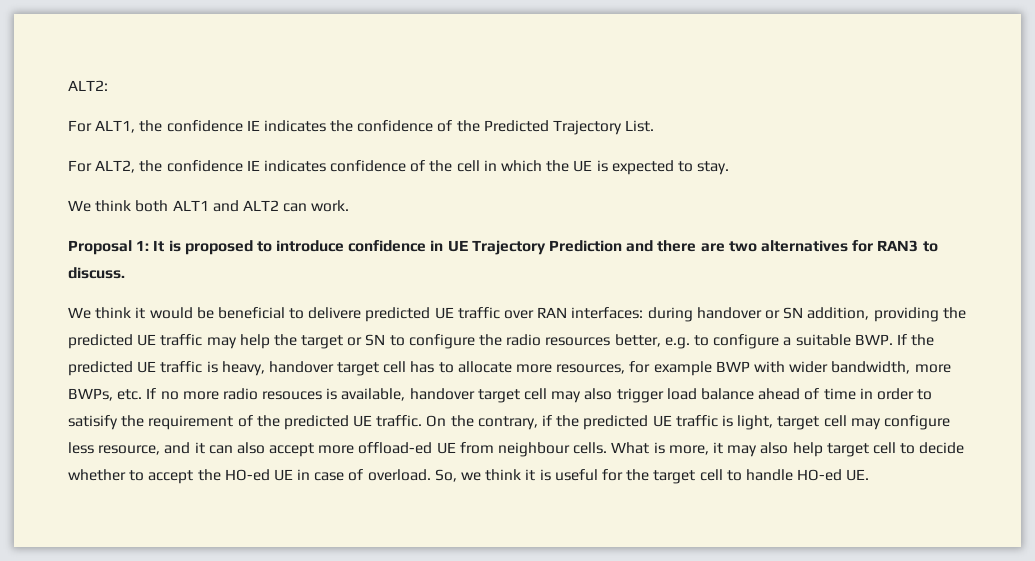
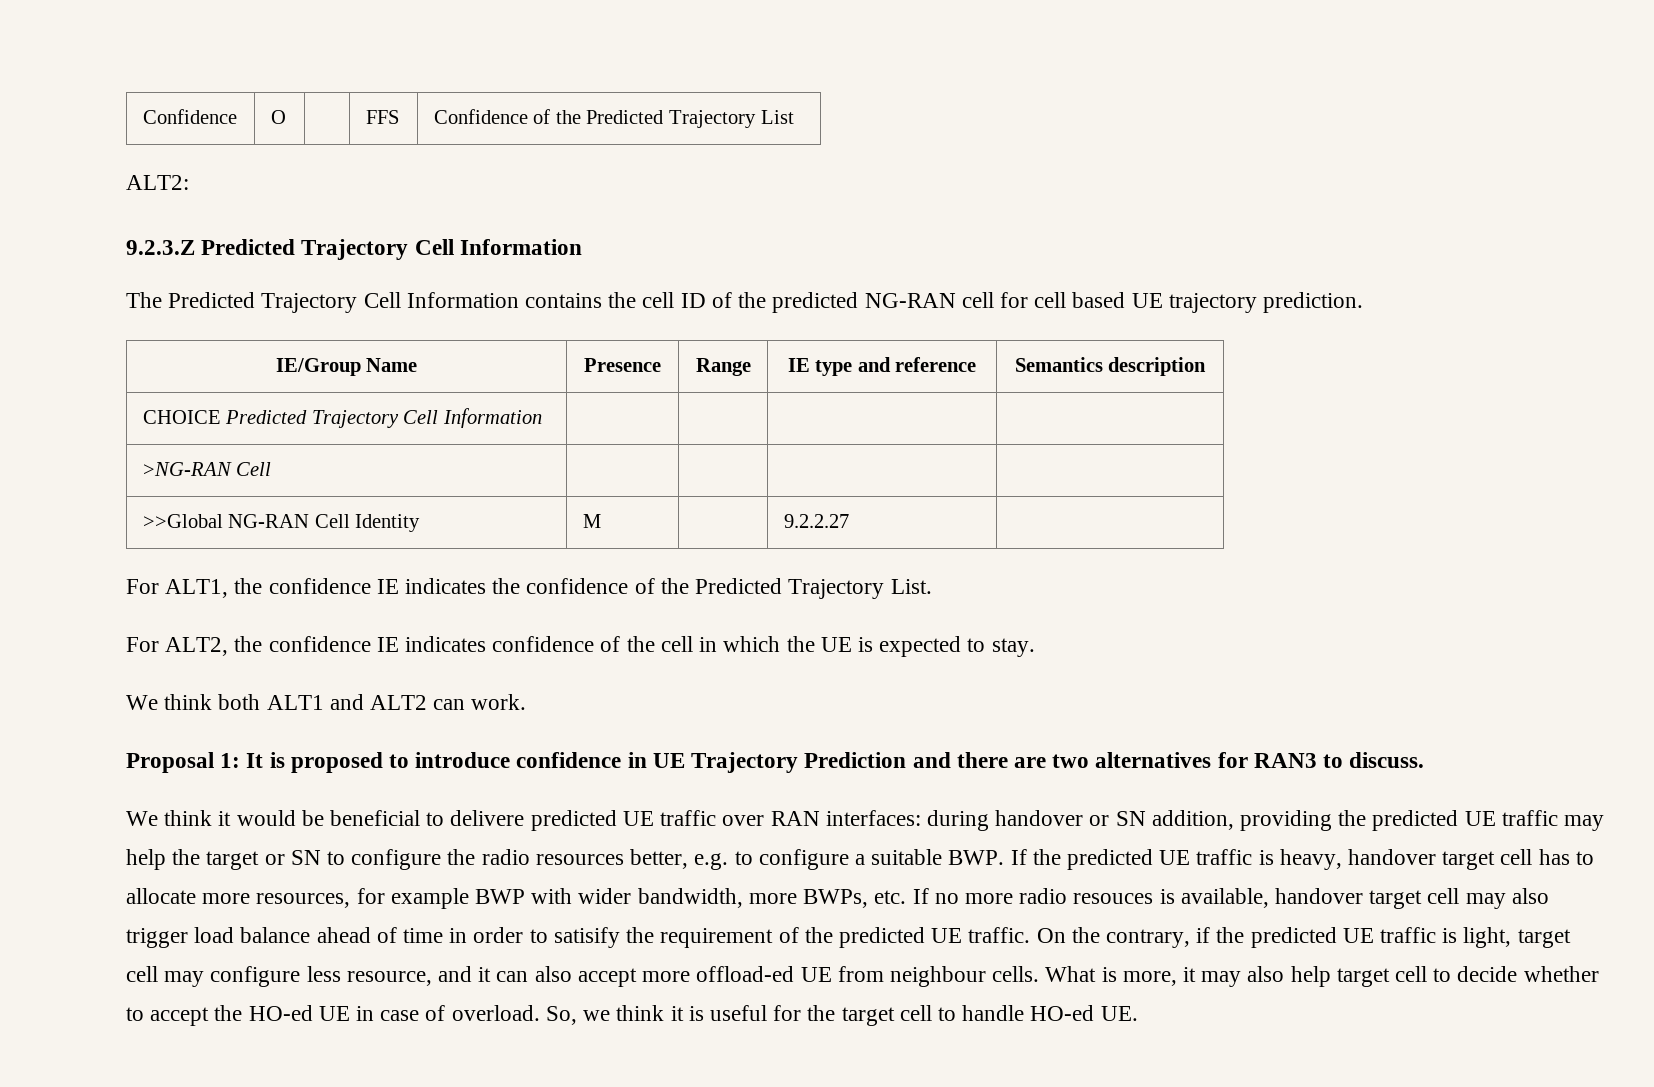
+ Confidence | O | | FFS | Confidence of the Predicted Trajectory List
  ALT2:
+ 9.2.3.Z Predicted Trajectory Cell Information
+ The Predicted Trajectory Cell Information contains the cell ID of the predicted NG-RAN cell for cell based UE trajectory prediction.
+ IE/Group Name | Presence | Range | IE type and reference | Semantics description
+ CHOICE Predicted Trajectory Cell Information | | | |
+ >NG-RAN Cell | | | |
+ >>Global NG-RAN Cell Identity | M | | 9.2.2.27 |

